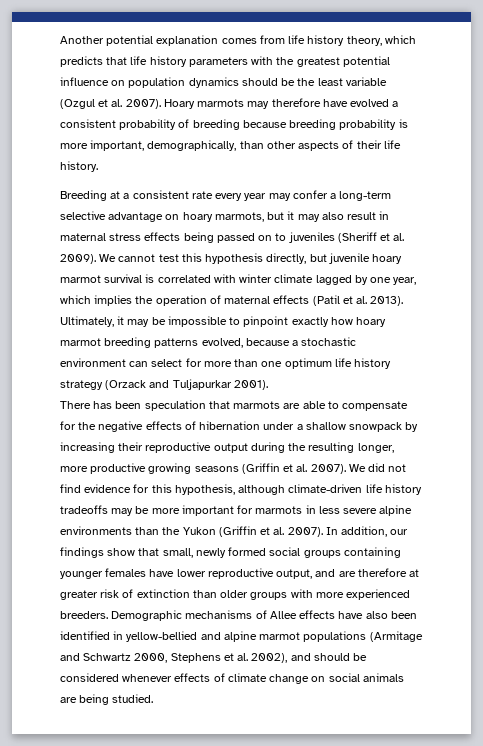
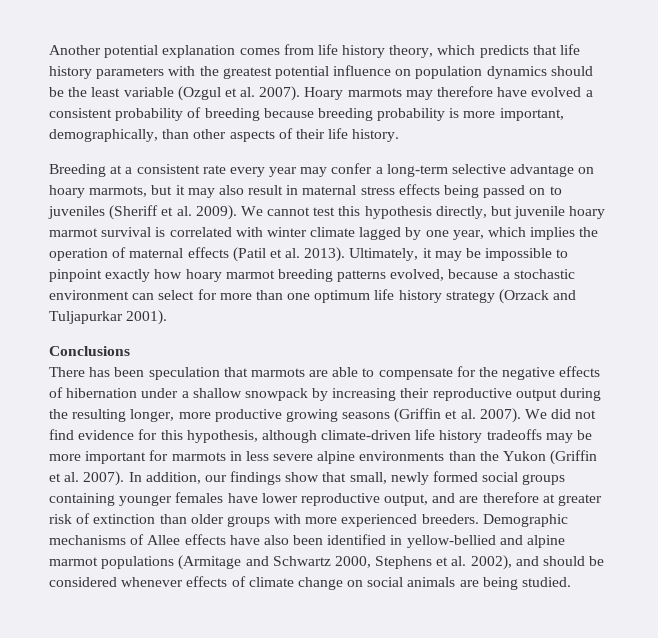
+ Conclusions

